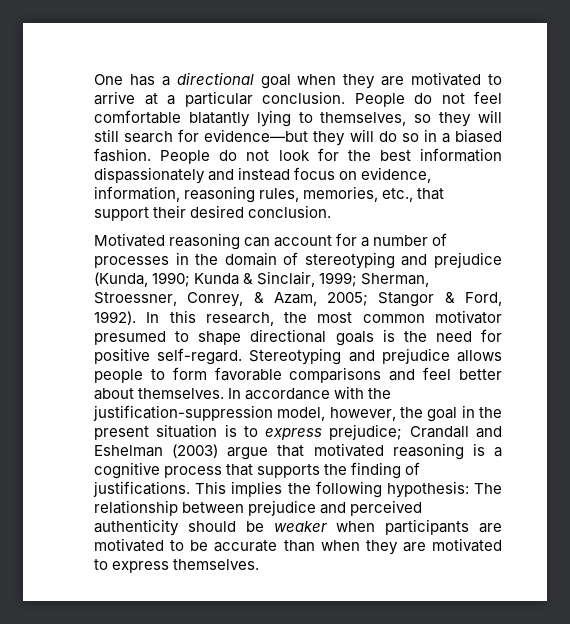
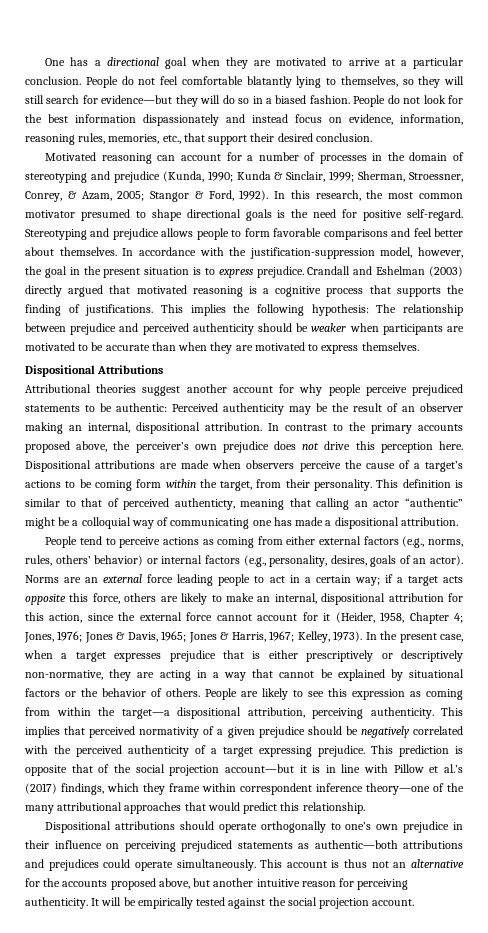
- In accordance with the justification-suppression model, however, the goal in the present situation is to express prejudice; Crandall and Eshelman (2003) argue that motivated reasoning is a cognitive process that supports the finding of justifications.
+ In accordance with the justification-suppression model, however, the goal in the present situation is to express prejudice. Crandall and Eshelman (2003) directly argued that motivated reasoning is a cognitive process that supports the finding of justifications.
+ Dispositional Attributions
+ Attributional theories suggest another account for why people perceive prejudiced statements to be authentic: Perceived authenticity may be the result of an observer making an internal, dispositional attribution. In contrast to the primary accounts proposed above, the perceiver’s own prejudice does not drive this perception here. Dispositional attributions are made when observers perceive the cause of a target’s actions to be coming form within the target, from their personality. This definition is similar to that of perceived authenticty, meaning that calling an actor “authentic” might be a colloquial way of communicating one has made a dispositional attribution.
+ People tend to perceive actions as coming from either external factors (e.g., norms, rules, others’ behavior) or internal factors (e.g., personality, desires, goals of an actor). Norms are an external force leading people to act in a certain way; if a target acts opposite this force, others are likely to make an internal, dispositional attribution for this action, since the external force cannot account for it (Heider, 1958, Chapter 4; Jones, 1976; Jones & Davis, 1965; Jones & Harris, 1967; Kelley, 1973). In the present case, when a target expresses prejudice that is either prescriptively or descriptively non-normative, they are acting in a way that cannot be explained by situational factors or the behavior of others. People are likely to see this expression as coming from within the target—a dispositional attribution, perceiving authenticity. This implies that perceived normativity of a given prejudice should be negatively correlated with the perceived authenticity of a target expressing prejudice. This prediction is opposite that of the social projection account—but it is in line with Pillow et al.’s (2017) findings, which they frame within correspondent inference theory—one of the many attributional approaches that would predict this relationship.
+ Dispositional attributions should operate orthogonally to one’s own prejudice in their influence on perceiving prejudiced statements as authentic—both attributions and prejudices could operate simultaneously. This account is thus not an alternative for the accounts proposed above, but another intuitive reason for perceiving authenticity. It will be empirically tested against the social projection account.

